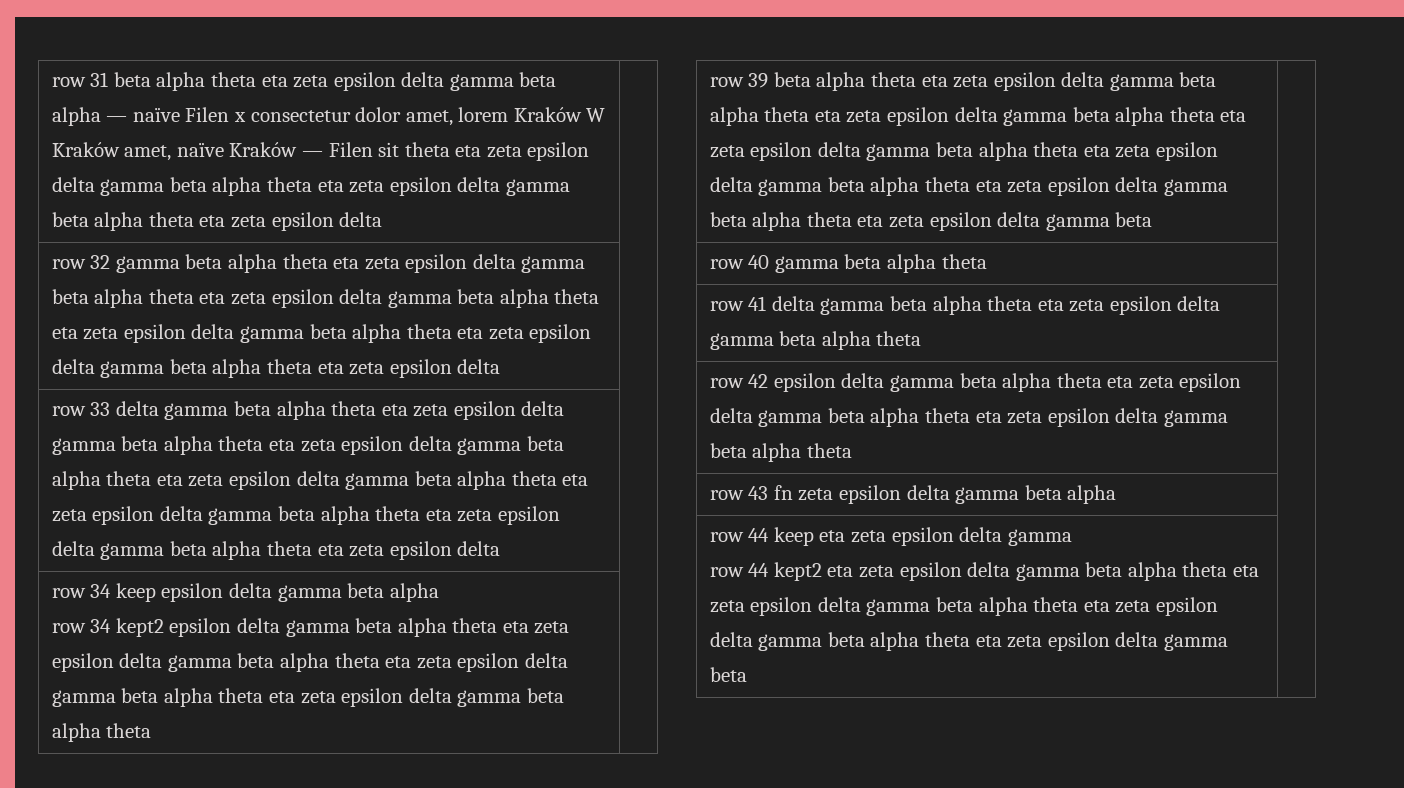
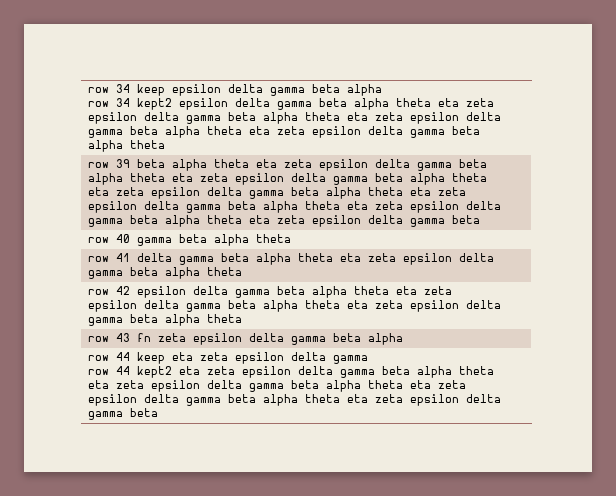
- row 31 beta alpha theta eta zeta epsilon delta gamma beta alpha — naïve Filen x consectetur dolor amet, lorem Kraków W Kraków amet, naïve Kraków — Filen sit theta eta zeta epsilon delta gamma beta alpha theta eta zeta epsilon delta gamma beta alpha theta eta zeta epsilon delta |
- row 32 gamma beta alpha theta eta zeta epsilon delta gamma beta alpha theta eta zeta epsilon delta gamma beta alpha theta eta zeta epsilon delta gamma beta alpha theta eta zeta epsilon delta gamma beta alpha theta eta zeta epsilon delta |
- row 33 delta gamma beta alpha theta eta zeta epsilon delta gamma beta alpha theta eta zeta epsilon delta gamma beta alpha theta eta zeta epsilon delta gamma beta alpha theta eta zeta epsilon delta gamma beta alpha theta eta zeta epsilon delta gamma beta alpha theta eta zeta epsilon delta |

